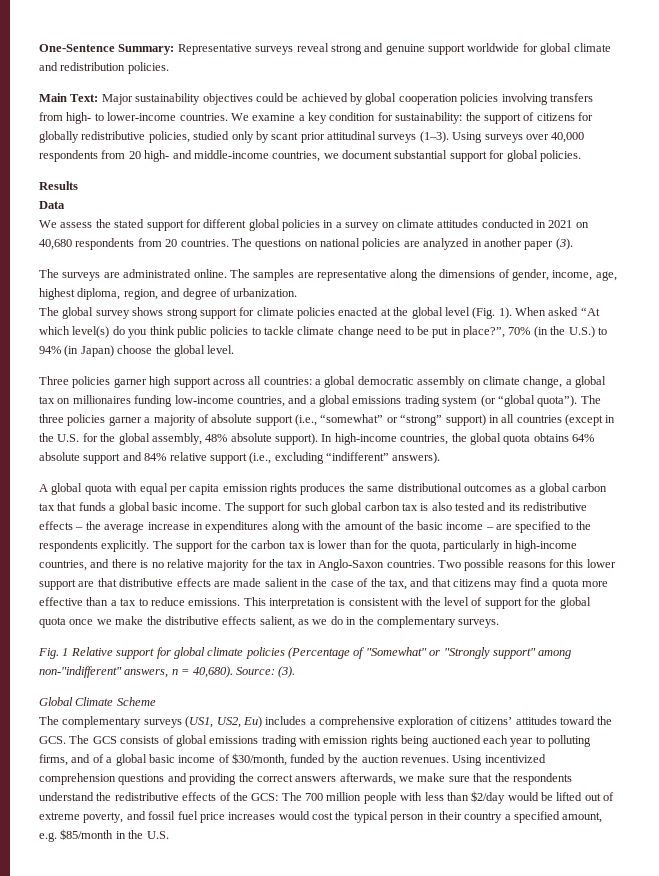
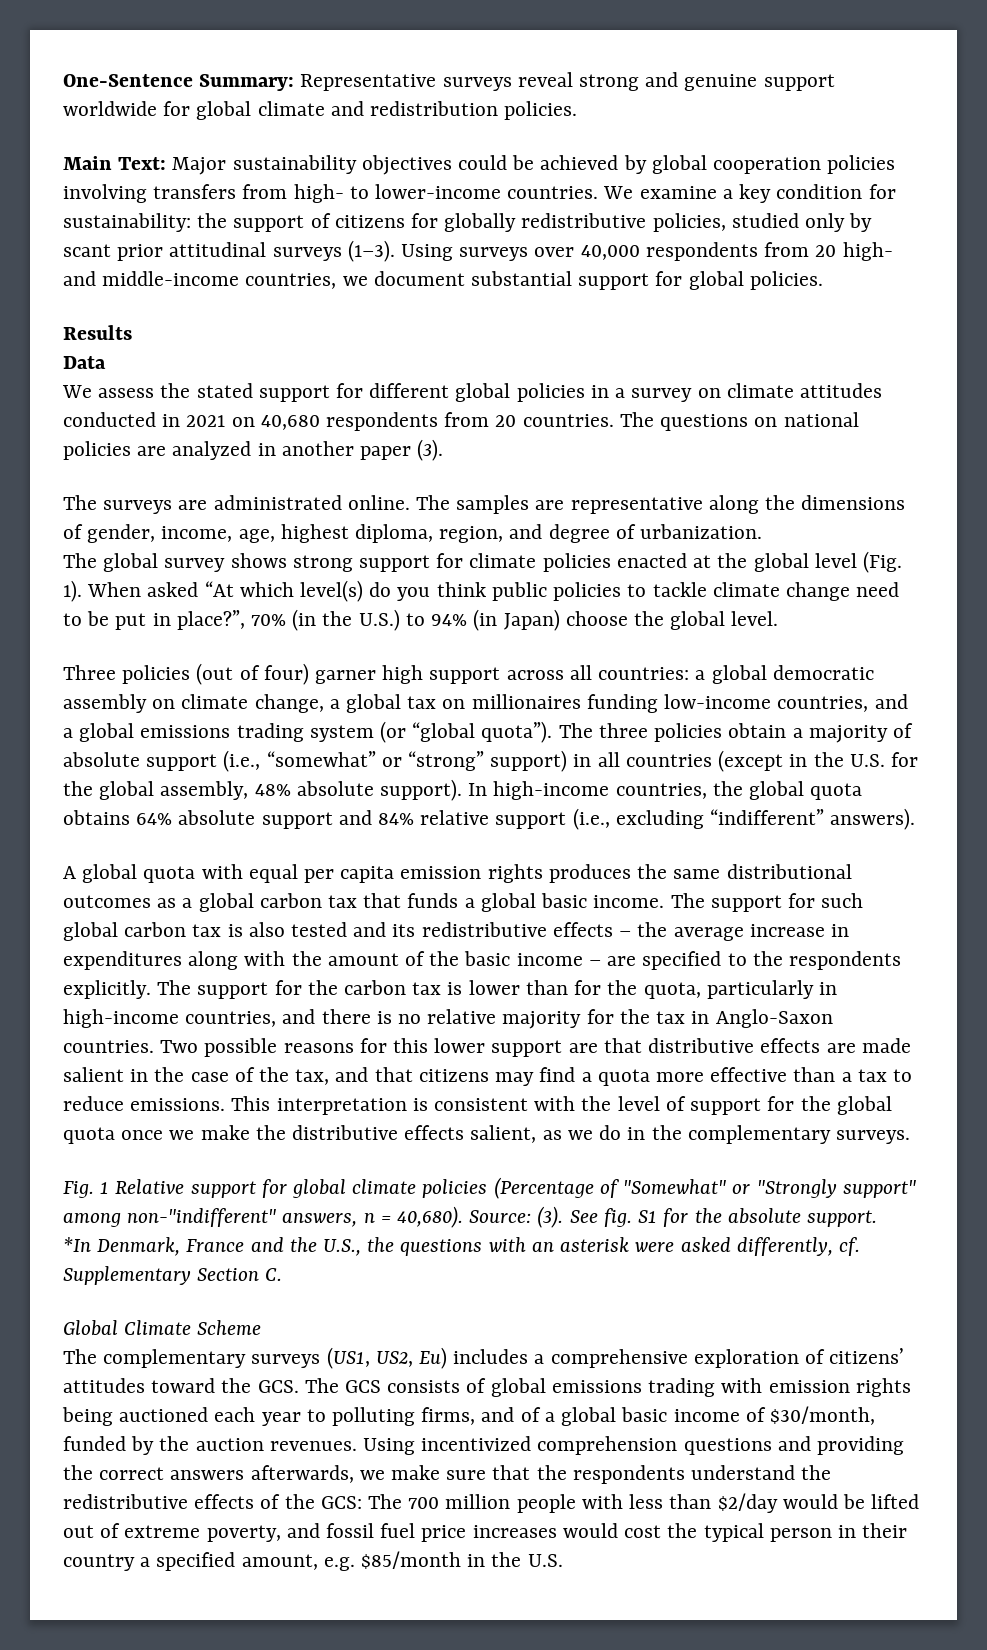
- Three policies garner high support across all countries: a global democratic assembly on climate change, a global tax on millionaires funding low-income countries, and a global emissions trading system (or “global quota”).
+ Three policies (out of four) garner high support across all countries: a global democratic assembly on climate change, a global tax on millionaires funding low-income countries, and a global emissions trading system (or “global quota”).
- The three policies garner a majority of absolute support (i.e., “somewhat” or “strong” support) in all countries (except in the U.S. for the global assembly, 48% absolute support).
+ The three policies obtain a majority of absolute support (i.e., “somewhat” or “strong” support) in all countries (except in the U.S. for the global assembly, 48% absolute support).
+ See fig. S1 for the absolute support.
+ *In Denmark, France and the U.S., the questions with an asterisk were asked differently, cf. Supplementary Section C.

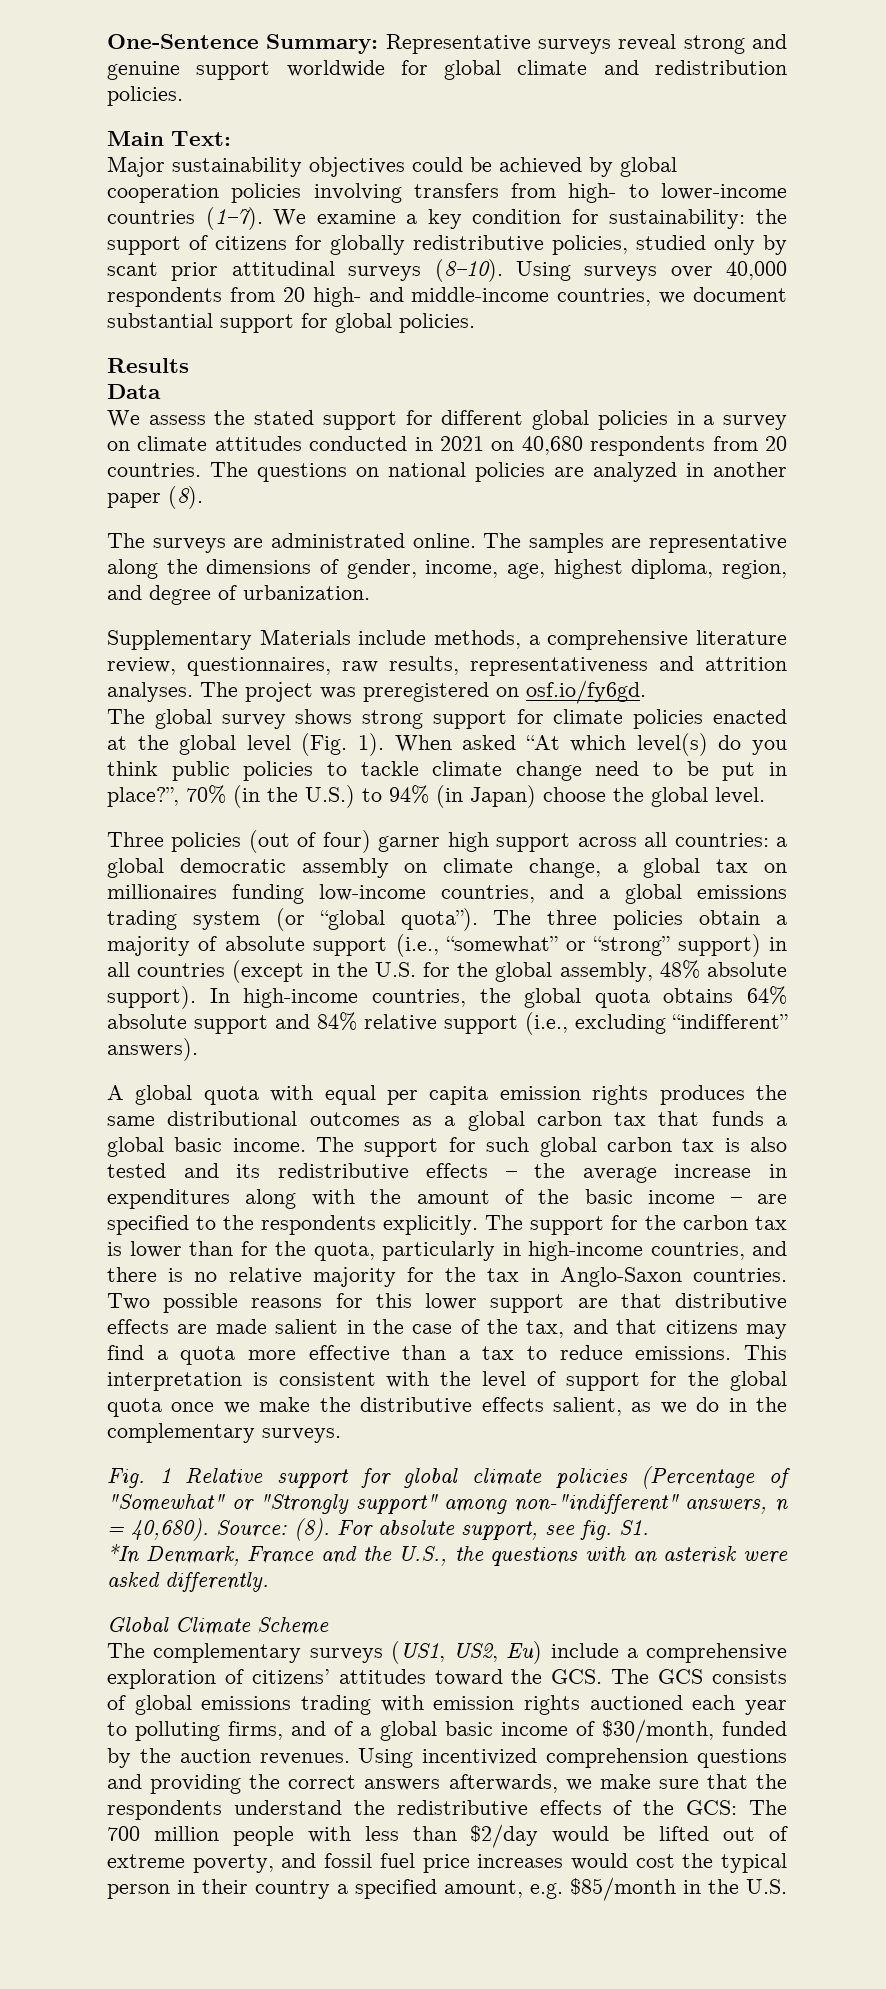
- Main Text: Major sustainability objectives could be achieved by global cooperation policies involving transfers from high- to lower-income countries.
+ Main Text:
+ Major sustainability objectives could be achieved by global cooperation policies involving transfers from high- to lower-income countries (1–7).
- We examine a key condition for sustainability: the support of citizens for globally redistributive policies, studied only by scant prior attitudinal surveys (1–3).
+ We examine a key condition for sustainability: the support of citizens for globally redistributive policies, studied only by scant prior attitudinal surveys (8–10).
- The questions on national policies are analyzed in another paper (3).
+ The questions on national policies are analyzed in another paper (8).
+ Supplementary Materials include methods, a comprehensive literature review, questionnaires, raw results, representativeness and attrition analyses. The project was preregistered on osf.io/fy6gd.
- Source: (3). See fig. S1 for the absolute support.
+ Source: (8). For absolute support, see fig. S1.
- *In Denmark, France and the U.S., the questions with an asterisk were asked differently, cf. Supplementary Section C.
+ *In Denmark, France and the U.S., the questions with an asterisk were asked differently.
- The complementary surveys (US1, US2, Eu) includes a comprehensive exploration of citizens’ attitudes toward the GCS. The GCS consists of global emissions trading with emission rights being auctioned each year to polluting firms, and of a global basic income of $30/month, funded by the auction revenues.
+ The complementary surveys (US1, US2, Eu) include a comprehensive exploration of citizens’ attitudes toward the GCS. The GCS consists of global emissions trading with emission rights auctioned each year to polluting firms, and of a global basic income of $30/month, funded by the auction revenues.

